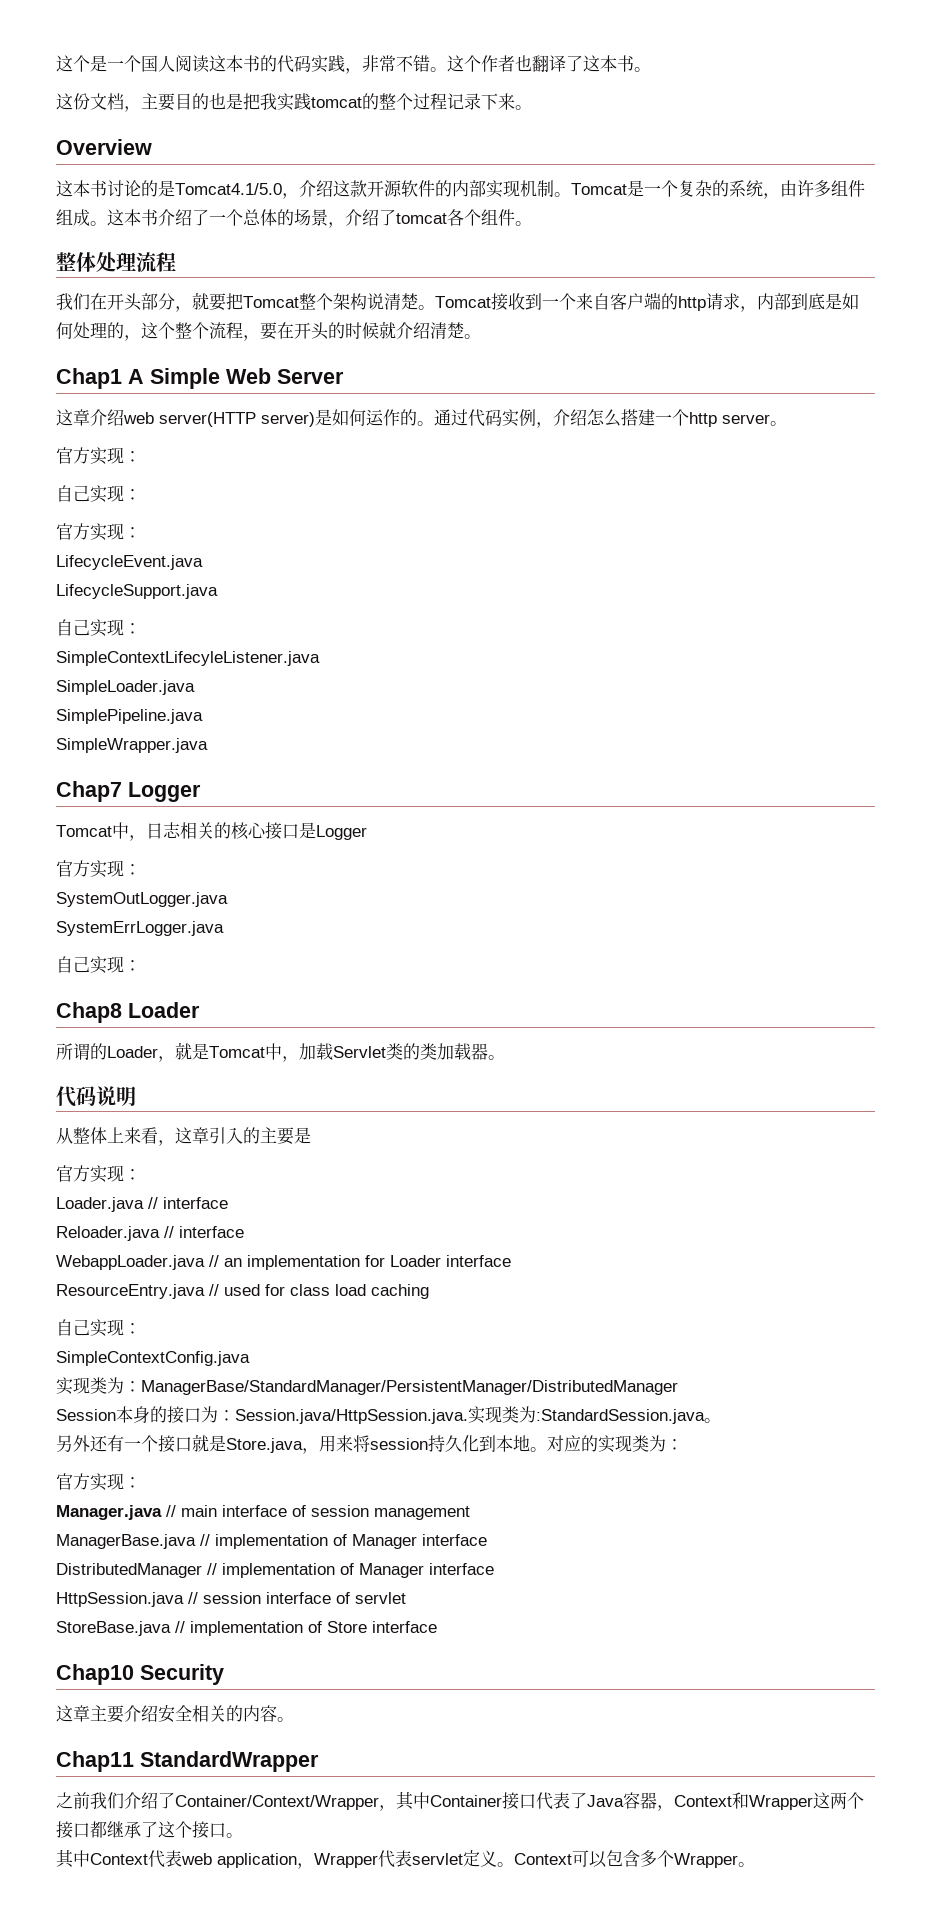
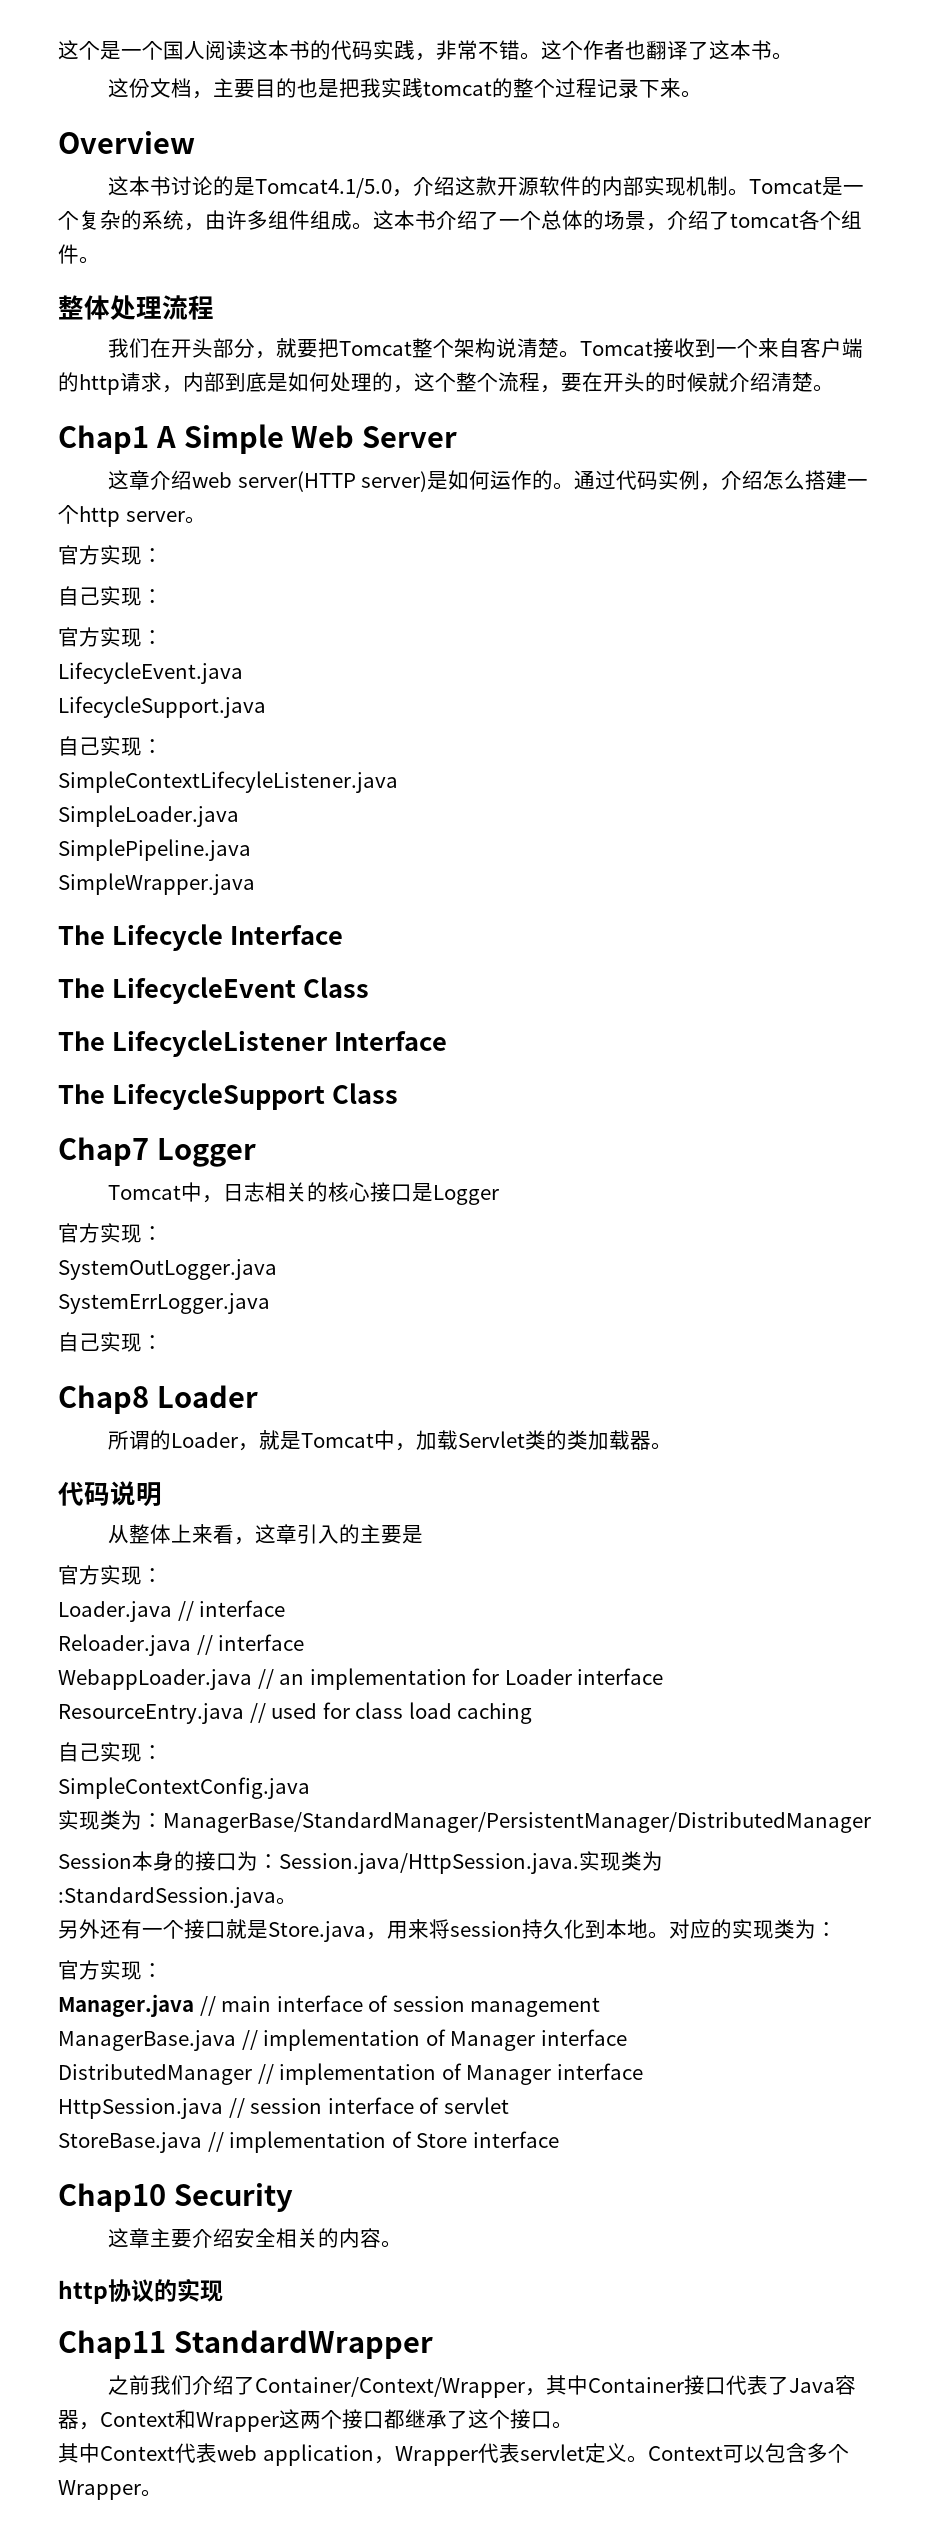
+ The Lifecycle Interface
+ The LifecycleEvent Class
+ The LifecycleListener Interface
+ The LifecycleSupport Class
+ http协议的实现

